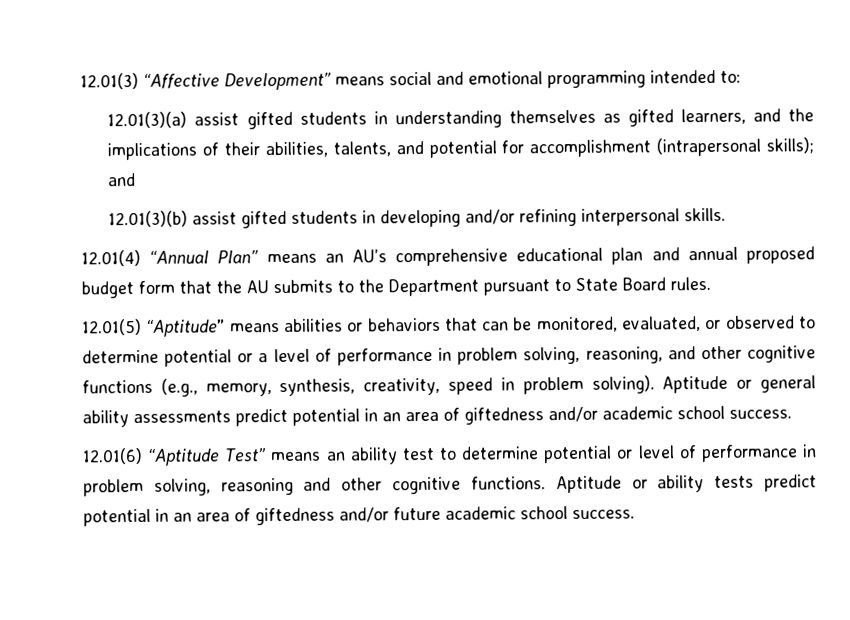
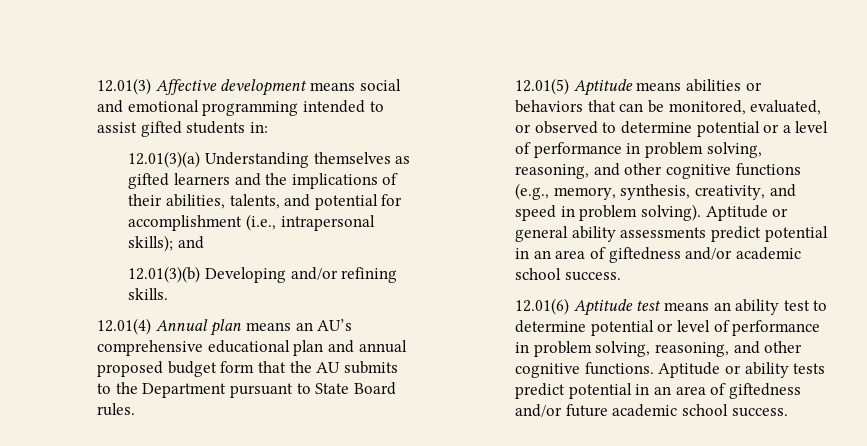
- 12.01(3) “Affective Development” means social and emotional programming intended to:
- 12.01(3)(a) assist gifted students in understanding themselves as gifted learners, and the implications of their abilities, talents, and potential for accomplishment (intrapersonal skills); and
+ 12.01(3) Affective development means social and emotional programming intended to assist gifted students in:
+ 12.01(3)(a) Understanding themselves as gifted learners and the implications of their abilities, talents, and potential for accomplishment (i.e., intrapersonal skills); and
- 12.01(3)(b) assist gifted students in developing and/or refining interpersonal skills.
+ 12.01(3)(b) Developing and/or refining skills.
- 12.01(4) “Annual Plan” means an AU’s comprehensive educational plan and annual proposed budget form that the AU submits to the Department pursuant to State Board rules.
+ 12.01(4) Annual plan means an AU’s comprehensive educational plan and annual proposed budget form that the AU submits to the Department pursuant to State Board rules.
- 12.01(5) “Aptitude” means abilities or behaviors that can be monitored, evaluated, or observed to determine potential or a level of performance in problem solving, reasoning, and other cognitive functions (e.g., memory, synthesis, creativity, speed in problem solving).
+ 12.01(5) Aptitude means abilities or behaviors that can be monitored, evaluated, or observed to determine potential or a level of performance in problem solving, reasoning, and other cognitive functions (e.g., memory, synthesis, creativity, and speed in problem solving).
- 12.01(6) “Aptitude Test” means an ability test to determine potential or level of performance in problem solving, reasoning and other cognitive functions.
+ 12.01(6) Aptitude test means an ability test to determine potential or level of performance in problem solving, reasoning, and other cognitive functions.

